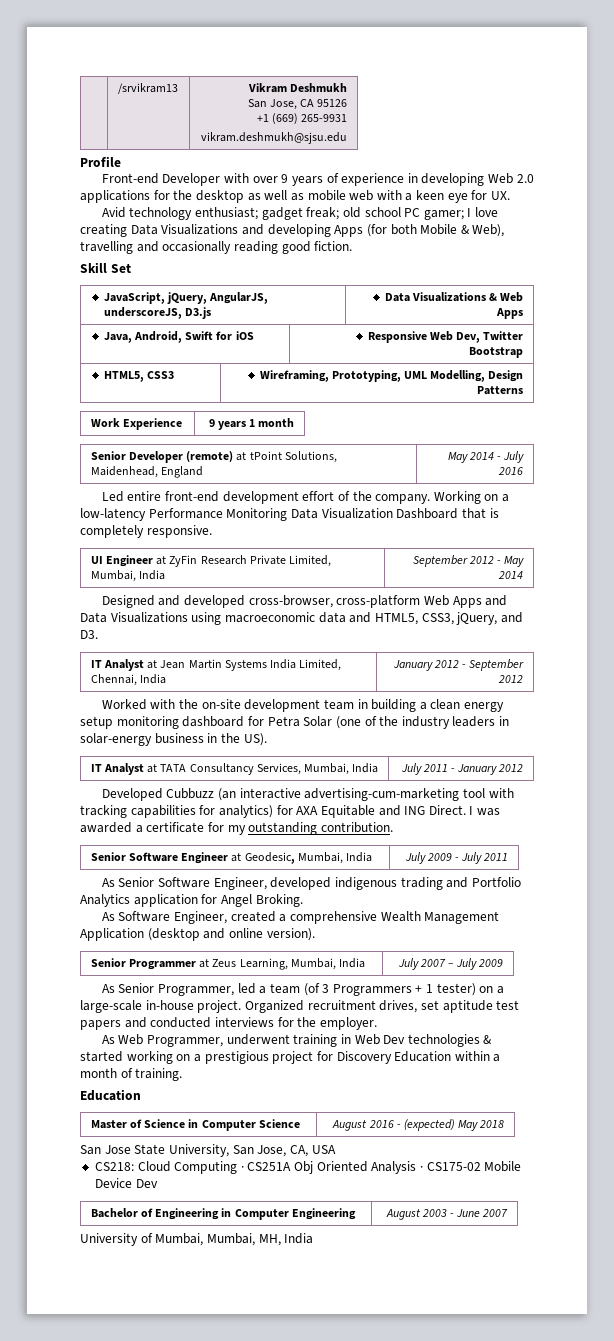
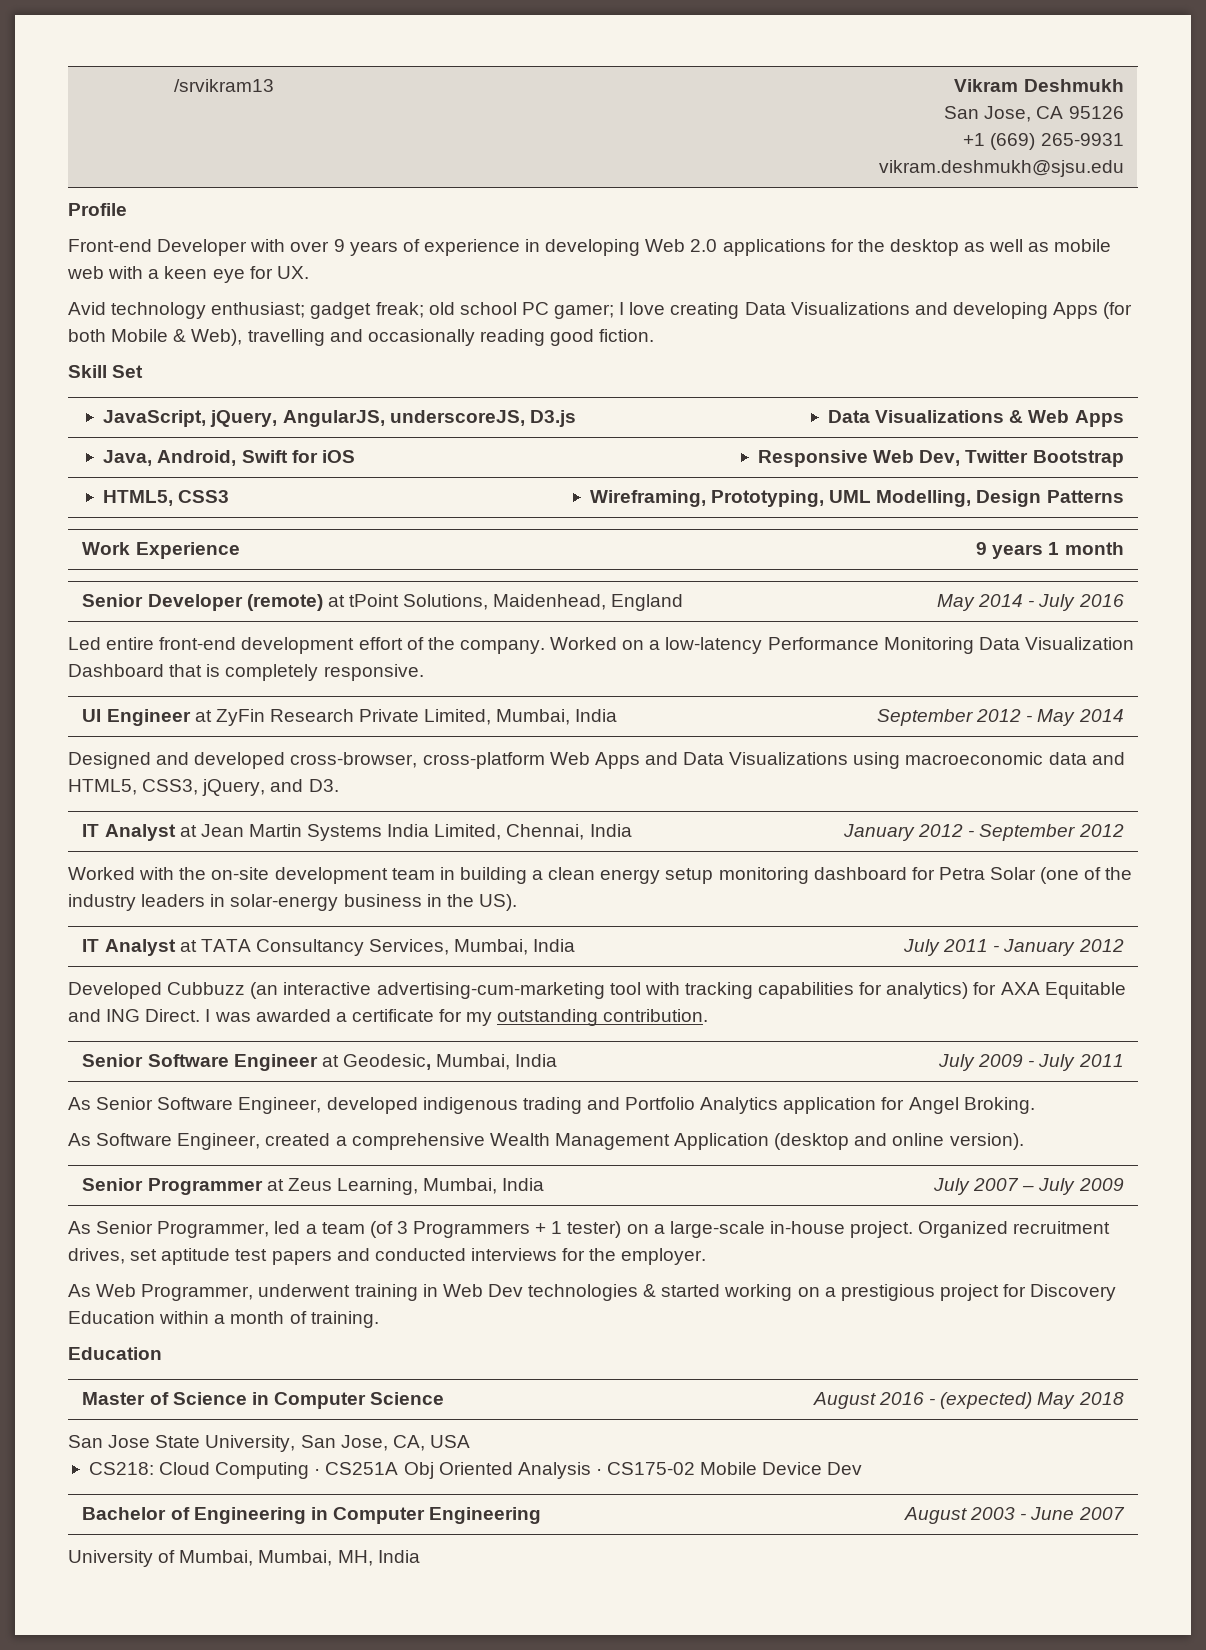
- Working on a low-latency Performance Monitoring Data Visualization Dashboard that is completely responsive.
+ Worked on a low-latency Performance Monitoring Data Visualization Dashboard that is completely responsive.

